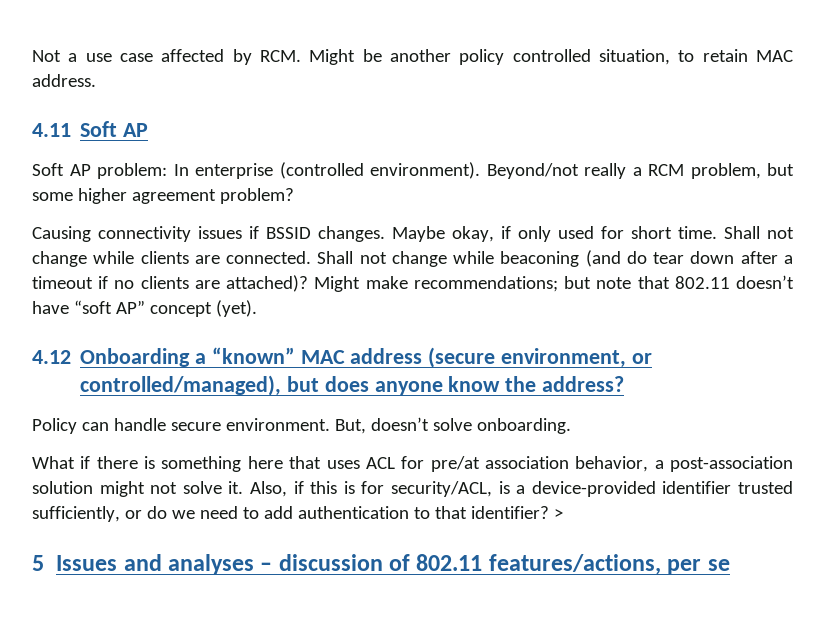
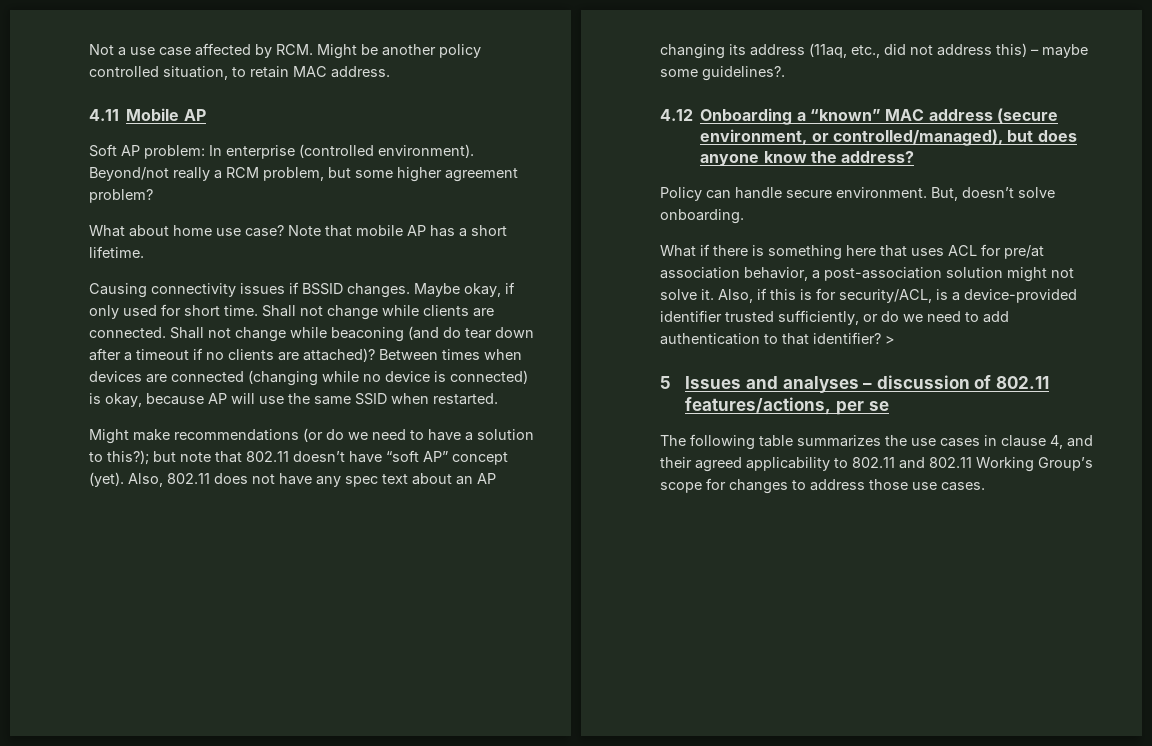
- 4.11 Soft AP
+ 4.11 Mobile AP
+ What about home use case? Note that mobile AP has a short lifetime.
- Might make recommendations; but note that 802.11 doesn’t have “soft AP” concept (yet).
+ Between times when devices are connected (changing while no device is connected) is okay, because AP will use the same SSID when restarted.
+ Might make recommendations (or do we need to have a solution to this?); but note that 802.11 doesn’t have “soft AP” concept (yet). Also, 802.11 does not have any spec text about an AP changing its address (11aq, etc., did not address this) – maybe some guidelines?.
+ The following table summarizes the use cases in clause 4, and their agreed applicability to 802.11 and 802.11 Working Group’s scope for changes to address those use cases.

